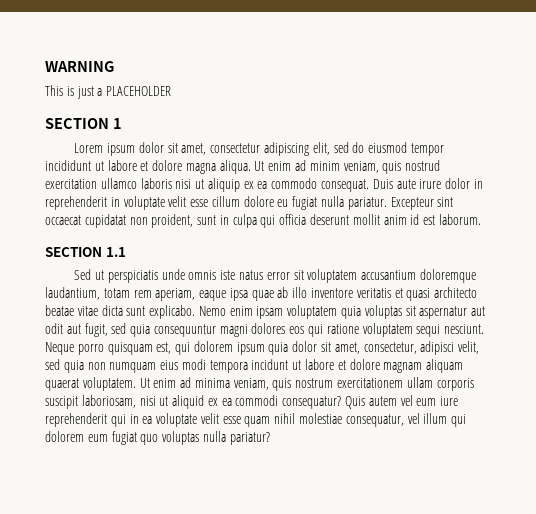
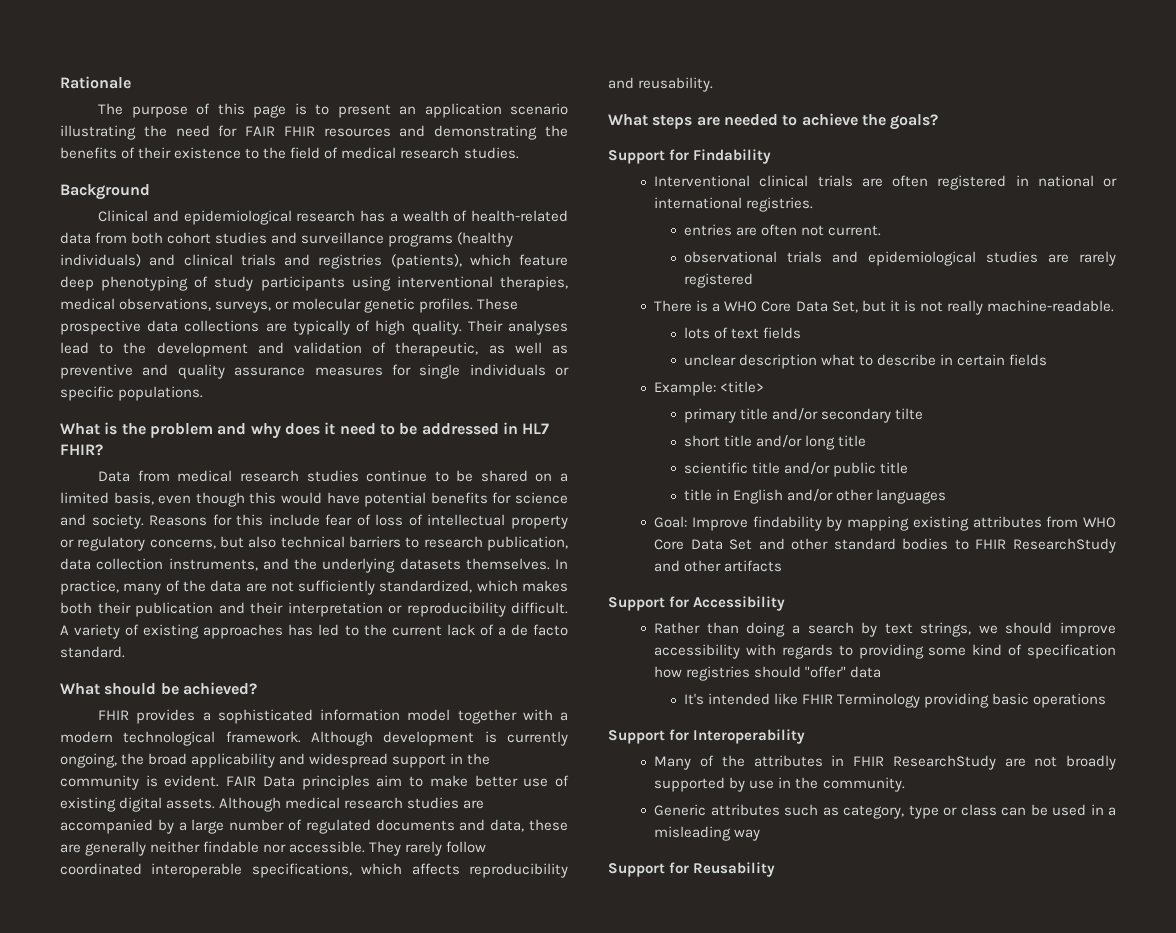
- WARNING
- This is just a PLACEHOLDER
- SECTION 1
- Lorem ipsum dolor sit amet, consectetur adipiscing elit, sed do eiusmod tempor incididunt ut labore et dolore magna aliqua. Ut enim ad minim veniam, quis nostrud exercitation ullamco laboris nisi ut aliquip ex ea commodo consequat. Duis aute irure dolor in reprehenderit in voluptate velit esse cillum dolore eu fugiat nulla pariatur. Excepteur sint occaecat cupidatat non proident, sunt in culpa qui officia deserunt mollit anim id est laborum.
- SECTION 1.1
- Sed ut perspiciatis unde omnis iste natus error sit voluptatem accusantium doloremque laudantium, totam rem aperiam, eaque ipsa quae ab illo inventore veritatis et quasi architecto beatae vitae dicta sunt explicabo. Nemo enim ipsam voluptatem quia voluptas sit aspernatur aut odit aut fugit, sed quia consequuntur magni dolores eos qui ratione voluptatem sequi nesciunt. Neque porro quisquam est, qui dolorem ipsum quia dolor sit amet, consectetur, adipisci velit, sed quia non numquam eius modi tempora incidunt ut labore et dolore magnam aliquam quaerat voluptatem. Ut enim ad minima veniam, quis nostrum exercitationem ullam corporis suscipit laboriosam, nisi ut aliquid ex ea commodi consequatur? Quis autem vel eum iure reprehenderit qui in ea voluptate velit esse quam nihil molestiae consequatur, vel illum qui dolorem eum fugiat quo voluptas nulla pariatur?
+ Rationale
+ The purpose of this page is to present an application scenario illustrating the need for FAIR FHIR resources and demonstrating the benefits of their existence to the field of medical research studies.
+ Background
+ Clinical and epidemiological research has a wealth of health-related data from both cohort studies and surveillance programs (healthy individuals) and clinical trials and registries (patients), which feature deep phenotyping of study participants using interventional therapies, medical observations, surveys, or molecular genetic profiles. These prospective data collections are typically of high quality. Their analyses lead to the development and validation of therapeutic, as well as preventive and quality assurance measures for single individuals or specific populations.
+ What is the problem and why does it need to be addressed in HL7 FHIR?
+ Data from medical research studies continue to be shared on a limited basis, even though this would have potential benefits for science and society. Reasons for this include fear of loss of intellectual property or regulatory concerns, but also technical barriers to research publication, data collection instruments, and the underlying datasets themselves. In practice, many of the data are not sufficiently standardized, which makes both their publication and their interpretation or reproducibility difficult. A variety of existing approaches has led to the current lack of a de facto standard.
+ What should be achieved?
+ FHIR provides a sophisticated information model together with a modern technological framework. Although development is currently ongoing, the broad applicability and widespread support in the community is evident. FAIR Data principles aim to make better use of existing digital assets. Although medical research studies are accompanied by a large number of regulated documents and data, these are generally neither findable nor accessible. They rarely follow coordinated interoperable specifications, which affects reproducibility and reusability.
+ What steps are needed to achieve the goals?
+ Support for Findability
+ Interventional clinical trials are often registered in national or international registries.
+ entries are often not current.
+ observational trials and epidemiological studies are rarely registered
+ There is a WHO Core Data Set, but it is not really machine-readable.
+ lots of text fields
+ unclear description what to describe in certain fields
+ Example: <title>
+ primary title and/or secondary tilte
+ short title and/or long title
+ scientific title and/or public title
+ title in English and/or other languages
+ Goal: Improve findability by mapping existing attributes from WHO Core Data Set and other standard bodies to FHIR ResearchStudy and other artifacts
+ Support for Accessibility
+ Rather than doing a search by text strings, we should improve accessibility with regards to providing some kind of specification how registries should "offer" data
+ It's intended like FHIR Terminology providing basic operations
+ Support for Interoperability
+ Many of the attributes in FHIR ResearchStudy are not broadly supported by use in the community.
+ Generic attributes such as category, type or class can be used in a misleading way
+ Support for Reusability

